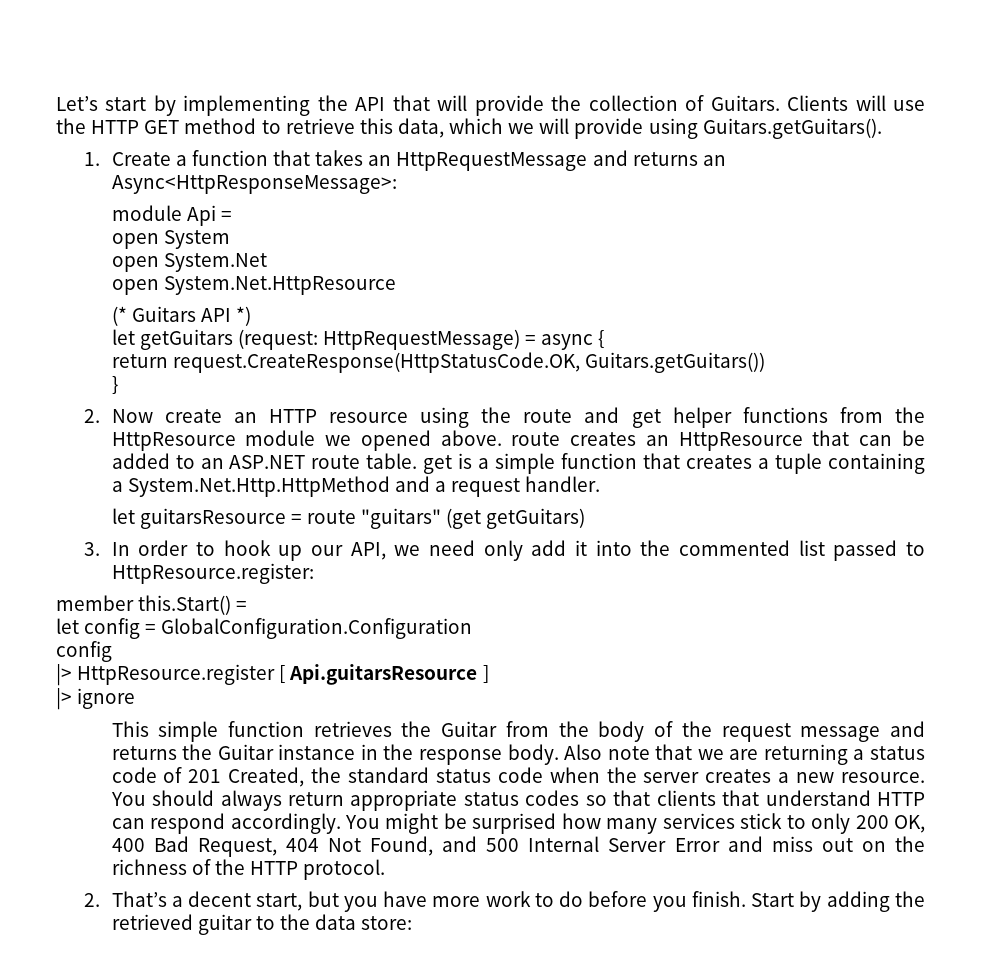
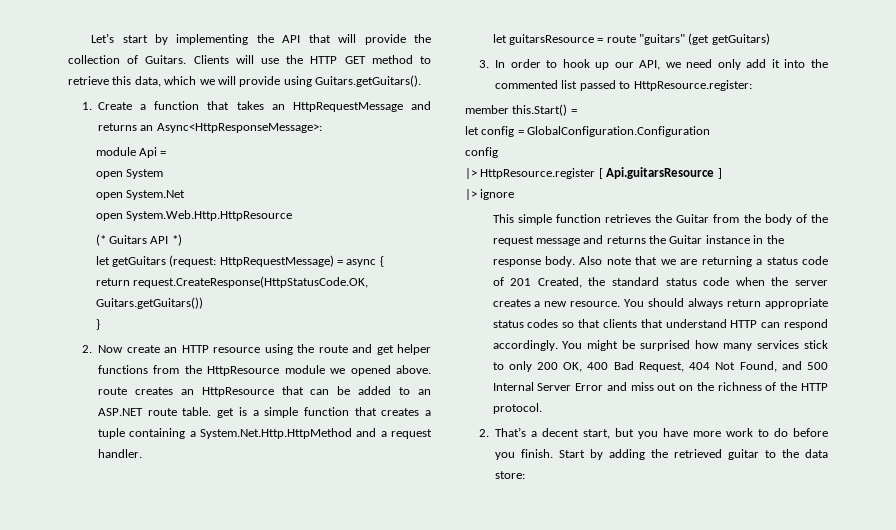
- open System.Net.HttpResource
+ open System.Web.Http.HttpResource

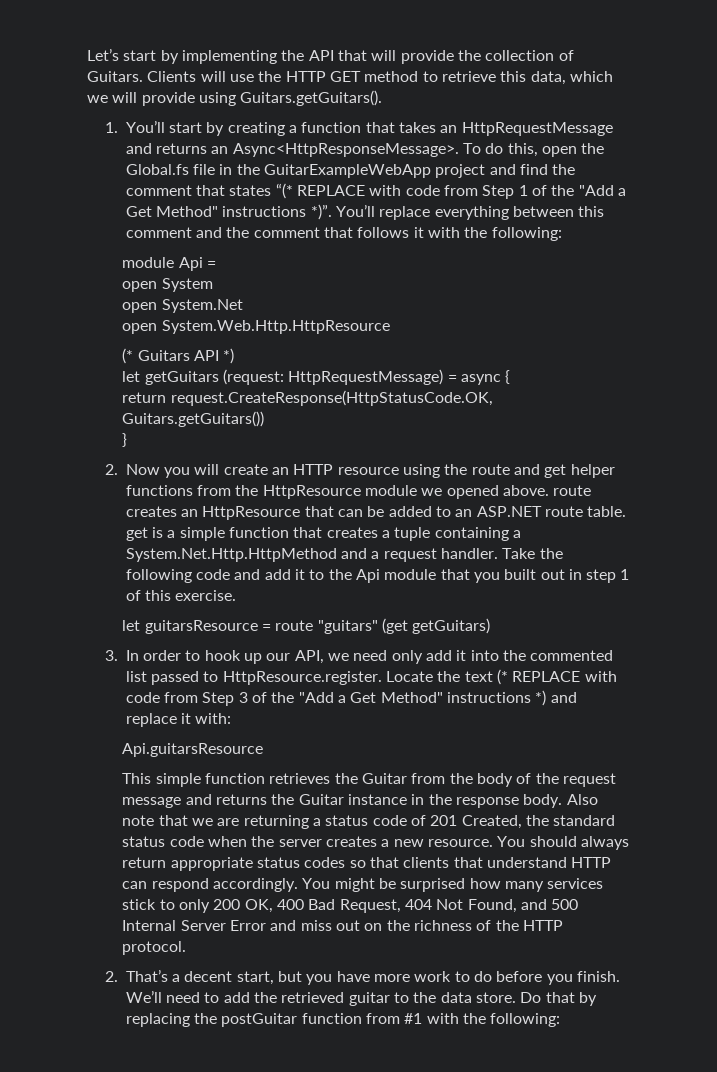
- 1. Create a function that takes an HttpRequestMessage and returns an Async<HttpResponseMessage>:
+ 1. You’ll start by creating a function that takes an HttpRequestMessage and returns an Async<HttpResponseMessage>. To do this, open the Global.fs file in the GuitarExampleWebApp project and find the comment that states “(* REPLACE with code from Step 1 of the "Add a Get Method" instructions *)”. You’ll replace everything between this comment and the comment that follows it with the following:
- 2. Now create an HTTP resource using the route and get helper functions from the HttpResource module we opened above. route creates an HttpResource that can be added to an ASP.NET route table. get is a simple function that creates a tuple containing a System.Net.Http.HttpMethod and a request handler.
+ 2. Now you will create an HTTP resource using the route and get helper functions from the HttpResource module we opened above. route creates an HttpResource that can be added to an ASP.NET route table. get is a simple function that creates a tuple containing a System.Net.Http.HttpMethod and a request handler. Take the following code and add it to the Api module that you built out in step 1 of this exercise.
- 3. In order to hook up our API, we need only add it into the commented list passed to HttpResource.register:
- member this.Start() =
- let config = GlobalConfiguration.Configuration
- config
- |> HttpResource.register [ Api.guitarsResource ]
- |> ignore
+ 3. In order to hook up our API, we need only add it into the commented list passed to HttpResource.register. Locate the text (* REPLACE with code from Step 3 of the "Add a Get Method" instructions *) and replace it with:
+ Api.guitarsResource
- Start by adding the retrieved guitar to the data store:
+ We’ll need to add the retrieved guitar to the data store. Do that by replacing the postGuitar function from #1 with the following:

